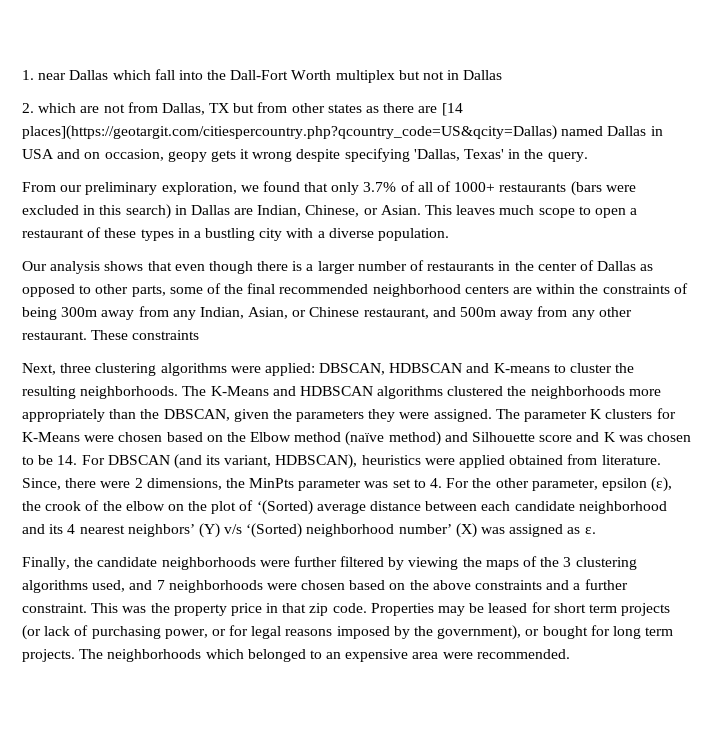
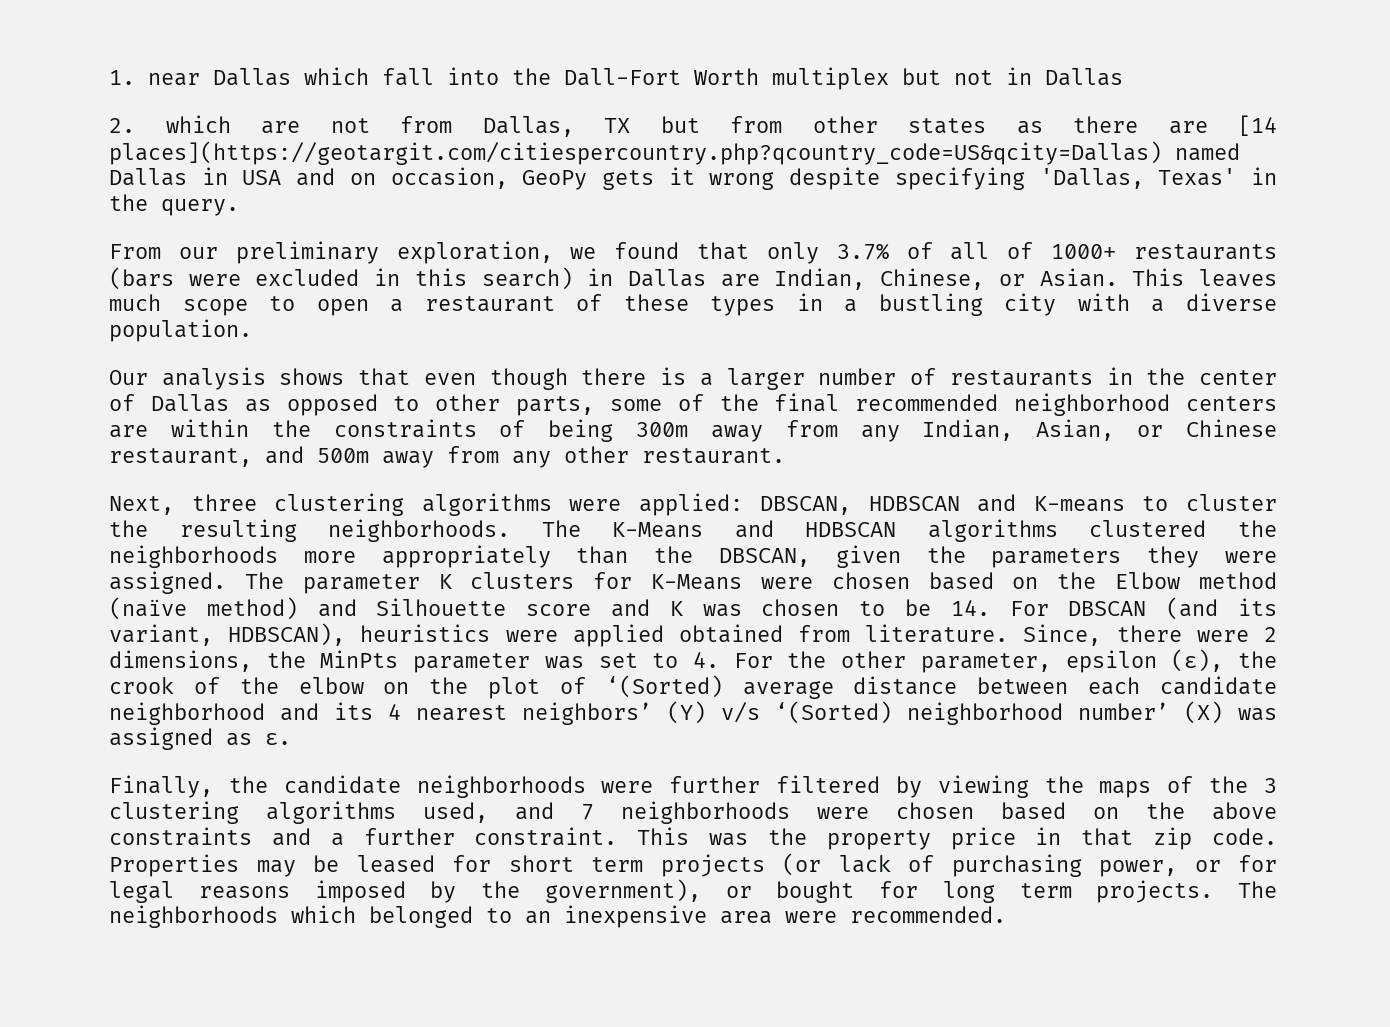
- 2. which are not from Dallas, TX but from other states as there are [14 places](https://geotargit.com/citiespercountry.php?qcountry_code=US&qcity=Dallas) named Dallas in USA and on occasion, geopy gets it wrong despite specifying 'Dallas, Texas' in the query.
+ 2. which are not from Dallas, TX but from other states as there are [14 places](https://geotargit.com/citiespercountry.php?qcountry_code=US&qcity=Dallas) named Dallas in USA and on occasion, GeoPy gets it wrong despite specifying 'Dallas, Texas' in the query.
- These constraints
- The neighborhoods which belonged to an expensive area were recommended.
+ The neighborhoods which belonged to an inexpensive area were recommended.

